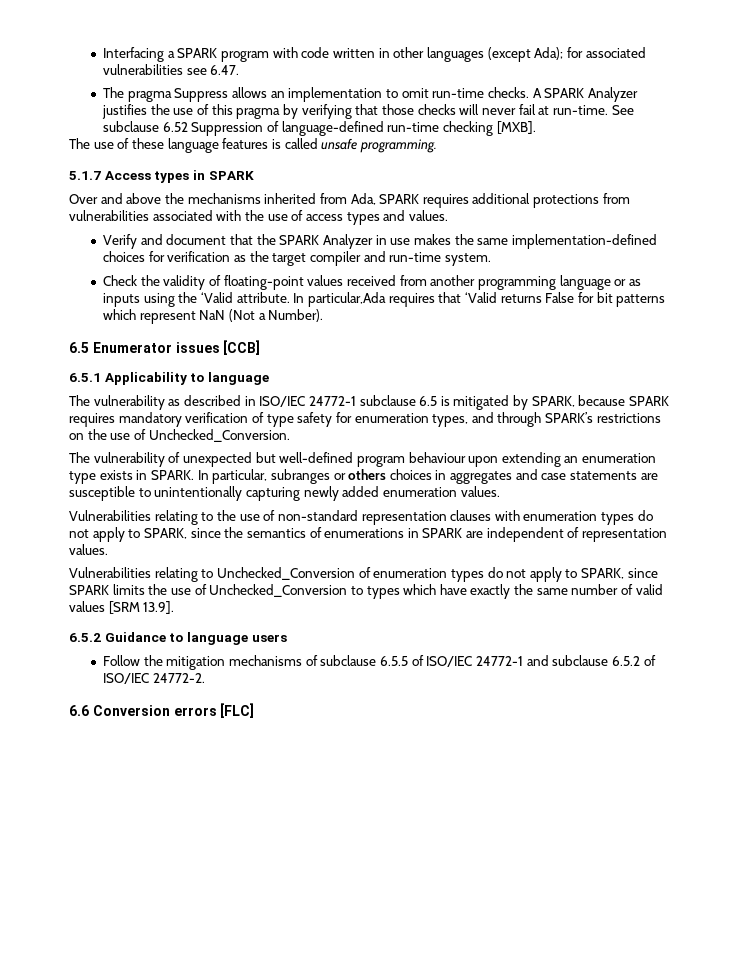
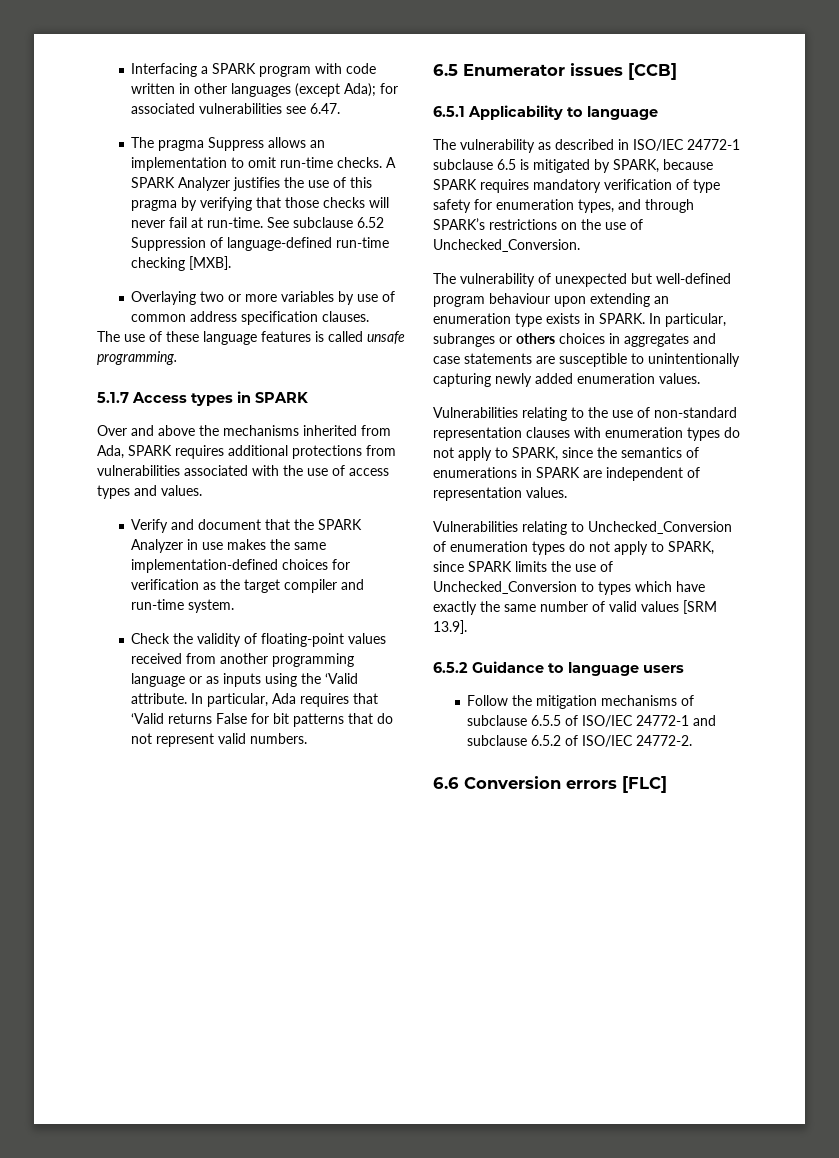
+ Overlaying two or more variables by use of common address specification clauses.
- In particular,Ada requires that ‘Valid returns False for bit patterns which represent NaN (Not a Number).
+ In particular, Ada requires that ‘Valid returns False for bit patterns that do not represent valid numbers.

